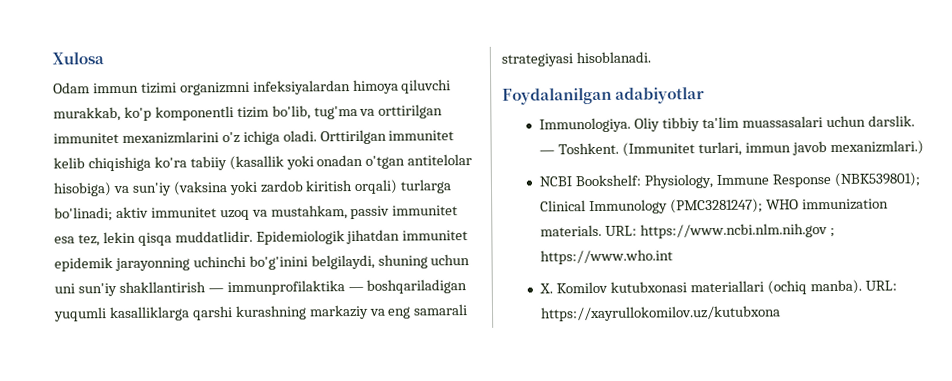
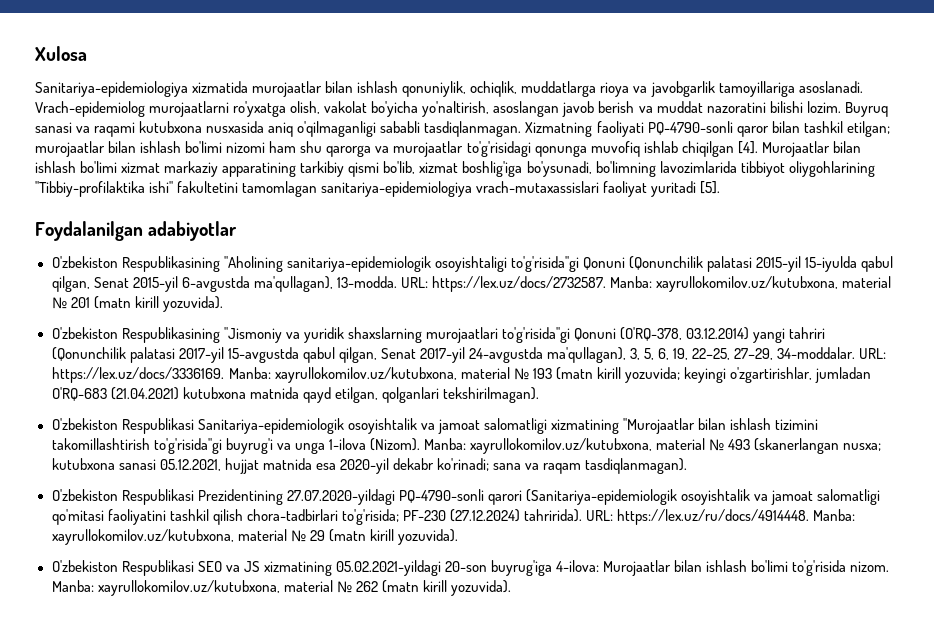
- Odam immun tizimi organizmni infeksiyalardan himoya qiluvchi murakkab, ko'p komponentli tizim bo'lib, tug'ma va orttirilgan immunitet mexanizmlarini o'z ichiga oladi. Orttirilgan immunitet kelib chiqishiga ko'ra tabiiy (kasallik yoki onadan o'tgan antitelolar hisobiga) va sun'iy (vaksina yoki zardob kiritish orqali) turlarga bo'linadi; aktiv immunitet uzoq va mustahkam, passiv immunitet esa tez, lekin qisqa muddatlidir. Epidemiologik jihatdan immunitet epidemik jarayonning uchinchi bo'g'inini belgilaydi, shuning uchun uni sun'iy shakllantirish — immunprofilaktika — boshqariladigan yuqumli kasalliklarga qarshi kurashning markaziy va eng samarali strategiyasi hisoblanadi.
+ Sanitariya-epidemiologiya xizmatida murojaatlar bilan ishlash qonuniylik, ochiqlik, muddatlarga rioya va javobgarlik tamoyillariga asoslanadi. Vrach-epidemiolog murojaatlarni ro'yxatga olish, vakolat bo'yicha yo'naltirish, asoslangan javob berish va muddat nazoratini bilishi lozim. Buyruq sanasi va raqami kutubxona nusxasida aniq o'qilmaganligi sababli tasdiqlanmagan. Xizmatning faoliyati PQ-4790-sonli qaror bilan tashkil etilgan; murojaatlar bilan ishlash bo'limi nizomi ham shu qarorga va murojaatlar to'g'risidagi qonunga muvofiq ishlab chiqilgan [4]. Murojaatlar bilan ishlash bo'limi xizmat markaziy apparatining tarkibiy qismi bo'lib, xizmat boshlig'iga bo'ysunadi, bo'limning lavozimlarida tibbiyot oliygohlarining "Tibbiy-profilaktika ishi" fakultetini tamomlagan sanitariya-epidemiologiya vrach-mutaxassislari faoliyat yuritadi [5].
  Foydalanilgan adabiyotlar
- Immunologiya. Oliy tibbiy ta'lim muassasalari uchun darslik. — Toshkent. (Immunitet turlari, immun javob mexanizmlari.)
- NCBI Bookshelf: Physiology, Immune Response (NBK539801); Clinical Immunology (PMC3281247); WHO immunization materials. URL: https://www.ncbi.nlm.nih.gov ; https://www.who.int
- X. Komilov kutubxonasi materiallari (ochiq manba). URL: https://xayrullokomilov.uz/kutubxona
+ O'zbekiston Respublikasining "Aholining sanitariya-epidemiologik osoyishtaligi to'g'risida"gi Qonuni (Qonunchilik palatasi 2015-yil 15-iyulda qabul qilgan, Senat 2015-yil 6-avgustda ma'qullagan), 13-modda. URL: https://lex.uz/docs/2732587. Manba: xayrullokomilov.uz/kutubxona, material № 201 (matn kirill yozuvida).
+ O'zbekiston Respublikasining "Jismoniy va yuridik shaxslarning murojaatlari to'g'risida"gi Qonuni (O'RQ-378, 03.12.2014) yangi tahriri (Qonunchilik palatasi 2017-yil 15-avgustda qabul qilgan, Senat 2017-yil 24-avgustda ma'qullagan), 3, 5, 6, 19, 22–25, 27–29, 34-moddalar. URL: https://lex.uz/docs/3336169. Manba: xayrullokomilov.uz/kutubxona, material № 193 (matn kirill yozuvida; keyingi o'zgartirishlar, jumladan O'RQ-683 (21.04.2021) kutubxona matnida qayd etilgan, qolganlari tekshirilmagan).
+ O'zbekiston Respublikasi Sanitariya-epidemiologik osoyishtalik va jamoat salomatligi xizmatining "Murojaatlar bilan ishlash tizimini takomillashtirish to'g'risida"gi buyrug'i va unga 1-ilova (Nizom). Manba: xayrullokomilov.uz/kutubxona, material № 493 (skanerlangan nusxa; kutubxona sanasi 05.12.2021, hujjat matnida esa 2020-yil dekabr ko'rinadi; sana va raqam tasdiqlanmagan).
+ O'zbekiston Respublikasi Prezidentining 27.07.2020-yildagi PQ-4790-sonli qarori (Sanitariya-epidemiologik osoyishtalik va jamoat salomatligi qo'mitasi faoliyatini tashkil qilish chora-tadbirlari to'g'risida; PF-230 (27.12.2024) tahririda). URL: https://lex.uz/ru/docs/4914448. Manba: xayrullokomilov.uz/kutubxona, material № 29 (matn kirill yozuvida).
+ O'zbekiston Respublikasi SEO va JS xizmatining 05.02.2021-yildagi 20-son buyrug'iga 4-ilova: Murojaatlar bilan ishlash bo'limi to'g'risida nizom. Manba: xayrullokomilov.uz/kutubxona, material № 262 (matn kirill yozuvida).

